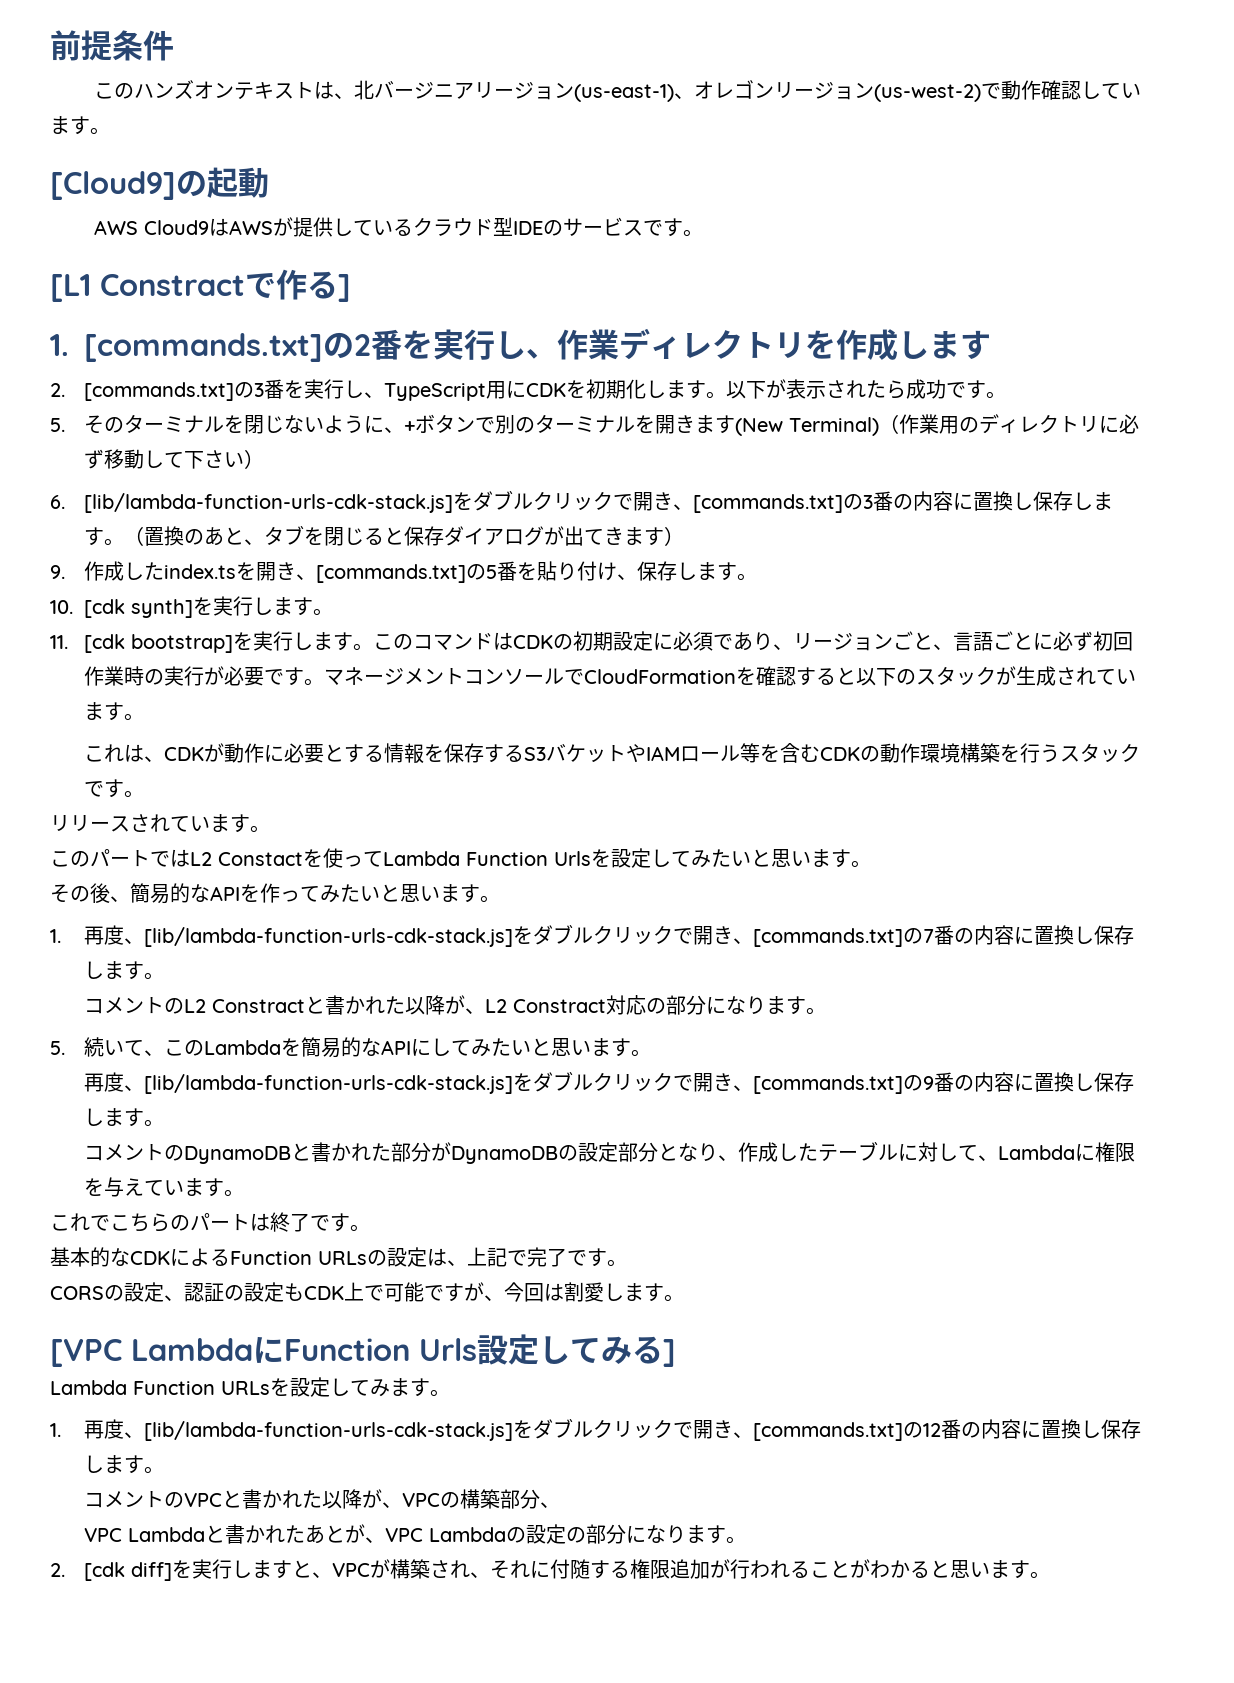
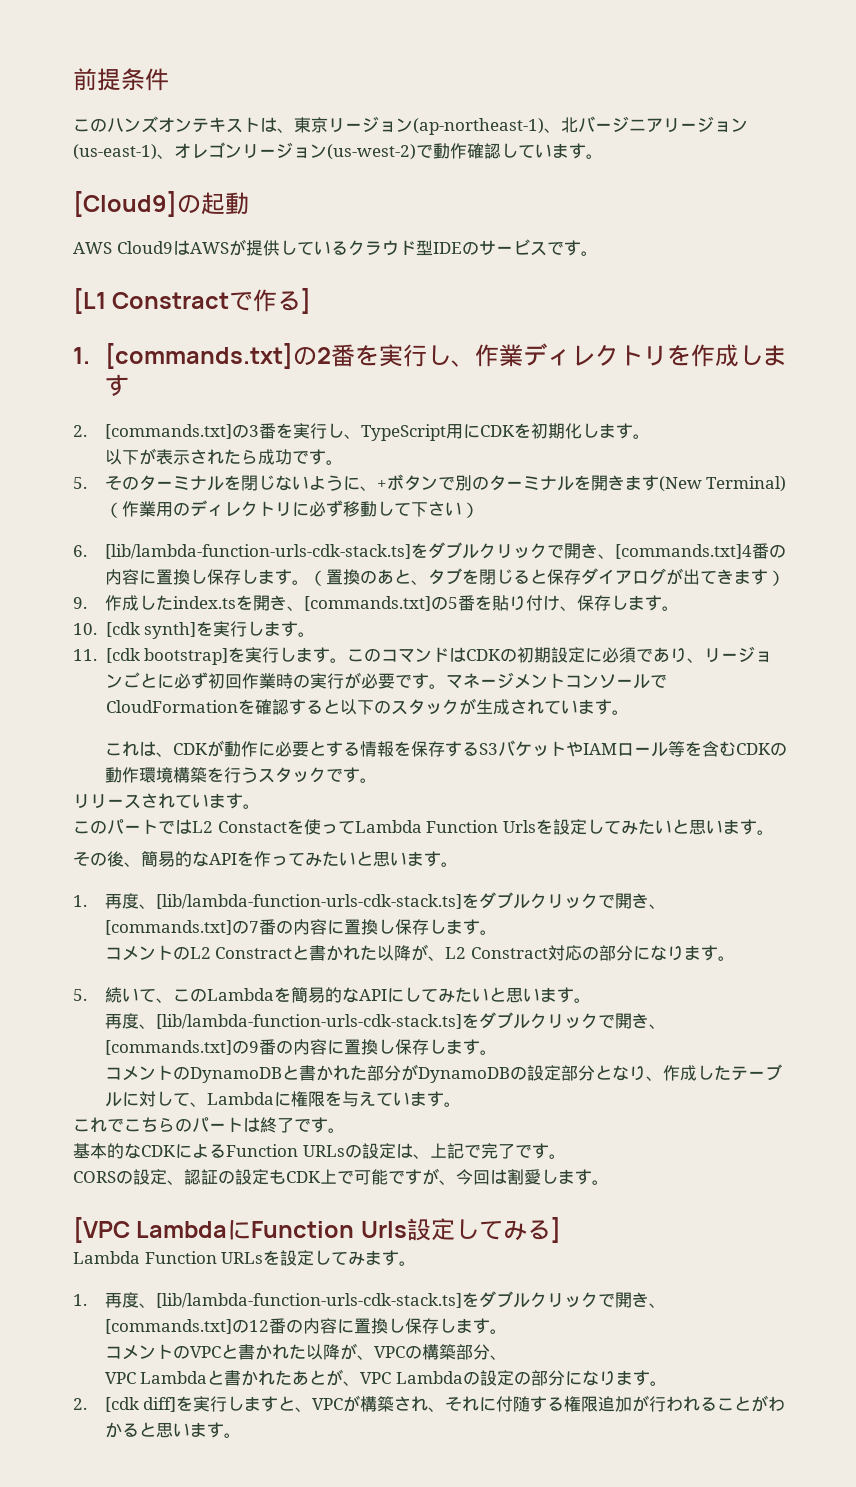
- このハンズオンテキストは、北バージニアリージョン(us-east-1)、オレゴンリージョン(us-west-2)で動作確認しています。
+ このハンズオンテキストは、東京リージョン(ap-northeast-1)、北バージニアリージョン(us-east-1)、オレゴンリージョン(us-west-2)で動作確認しています。
- 2. [commands.txt]の3番を実行し、TypeScript用にCDKを初期化します。以下が表示されたら成功です。
+ 2. [commands.txt]の3番を実行し、TypeScript用にCDKを初期化します。
+ 以下が表示されたら成功です。
- 6. [lib/lambda-function-urls-cdk-stack.js]をダブルクリックで開き、[commands.txt]の3番の内容に置換し保存します。
+ 6. [lib/lambda-function-urls-cdk-stack.ts]をダブルクリックで開き、[commands.txt]4番の内容に置換し保存します。
- このコマンドはCDKの初期設定に必須であり、リージョンごと、言語ごとに必ず初回作業時の実行が必要です。
+ このコマンドはCDKの初期設定に必須であり、リージョンごとに必ず初回作業時の実行が必要です。
- 1.再度、[lib/lambda-function-urls-cdk-stack.js]をダブルクリックで開き、[commands.txt]の7番の内容に置換し保存します。
+ 1.再度、[lib/lambda-function-urls-cdk-stack.ts]をダブルクリックで開き、[commands.txt]の7番の内容に置換し保存します。
- 再度、[lib/lambda-function-urls-cdk-stack.js]をダブルクリックで開き、[commands.txt]の9番の内容に置換し保存します。
+ 再度、[lib/lambda-function-urls-cdk-stack.ts]をダブルクリックで開き、[commands.txt]の9番の内容に置換し保存します。
- 1.再度、[lib/lambda-function-urls-cdk-stack.js]をダブルクリックで開き、[commands.txt]の12番の内容に置換し保存します。
+ 1.再度、[lib/lambda-function-urls-cdk-stack.ts]をダブルクリックで開き、[commands.txt]の12番の内容に置換し保存します。

